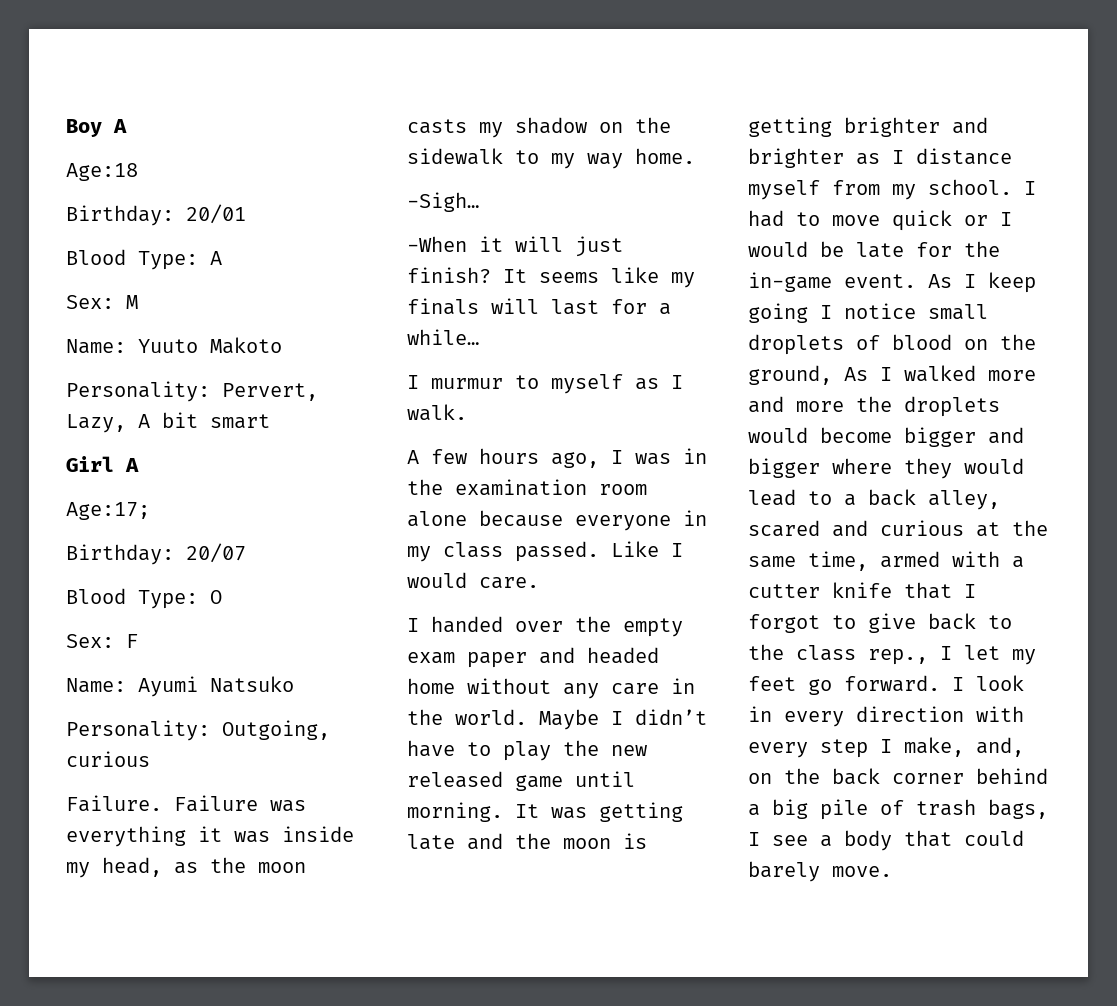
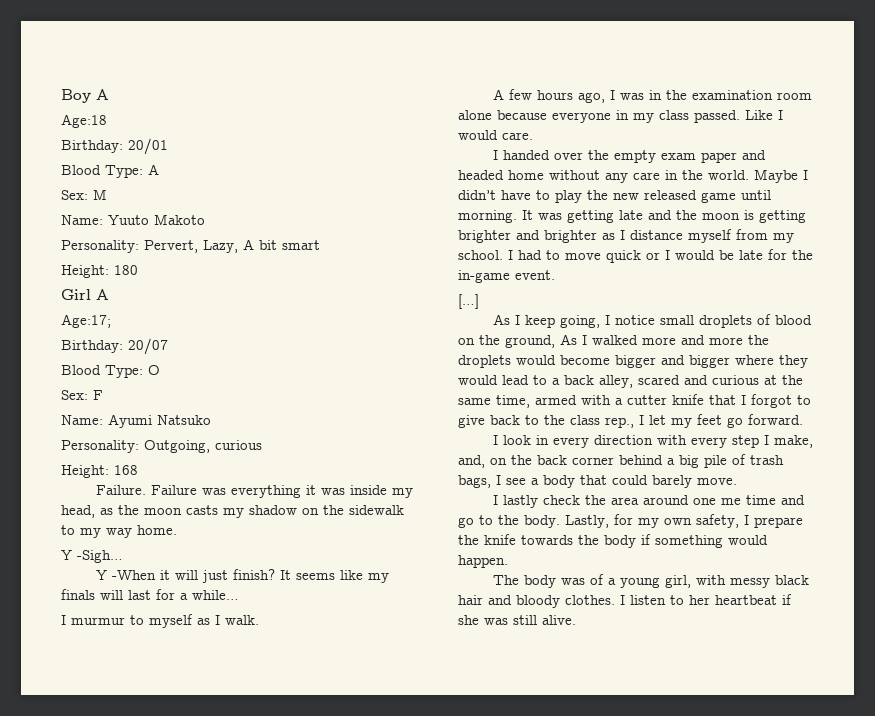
+ Height: 180
+ Height: 168
- -Sigh…
+ Y -Sigh…
- -When it will just finish?
+ Y -When it will just finish?
- I had to move quick or I would be late for the in-game event. As I keep going I notice small droplets of blood on the ground, As I walked more and more the droplets would become bigger and bigger where they would lead to a back alley, scared and curious at the same time, armed with a cutter knife that I forgot to give back to the class rep., I let my feet go forward. I look in every direction with every step I make, and, on the back corner behind a big pile of trash bags, I see a body that could barely move.
+ I had to move quick or I would be late for the in-game event.
+ […]
+ As I keep going, I notice small droplets of blood on the ground, As I walked more and more the droplets would become bigger and bigger where they would lead to a back alley, scared and curious at the same time, armed with a cutter knife that I forgot to give back to the class rep., I let my feet go forward.
+ I look in every direction with every step I make, and, on the back corner behind a big pile of trash bags, I see a body that could barely move.
+ I lastly check the area around one me time and go to the body. Lastly, for my own safety, I prepare the knife towards the body if something would happen.
+ The body was of a young girl, with messy black hair and bloody clothes. I listen to her heartbeat if she was still alive.

